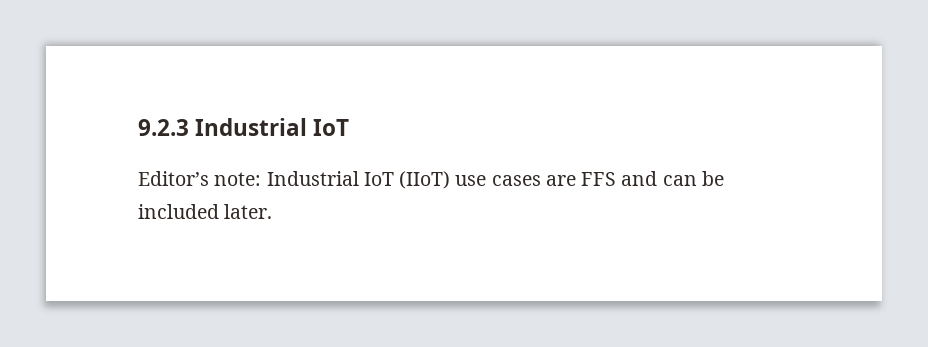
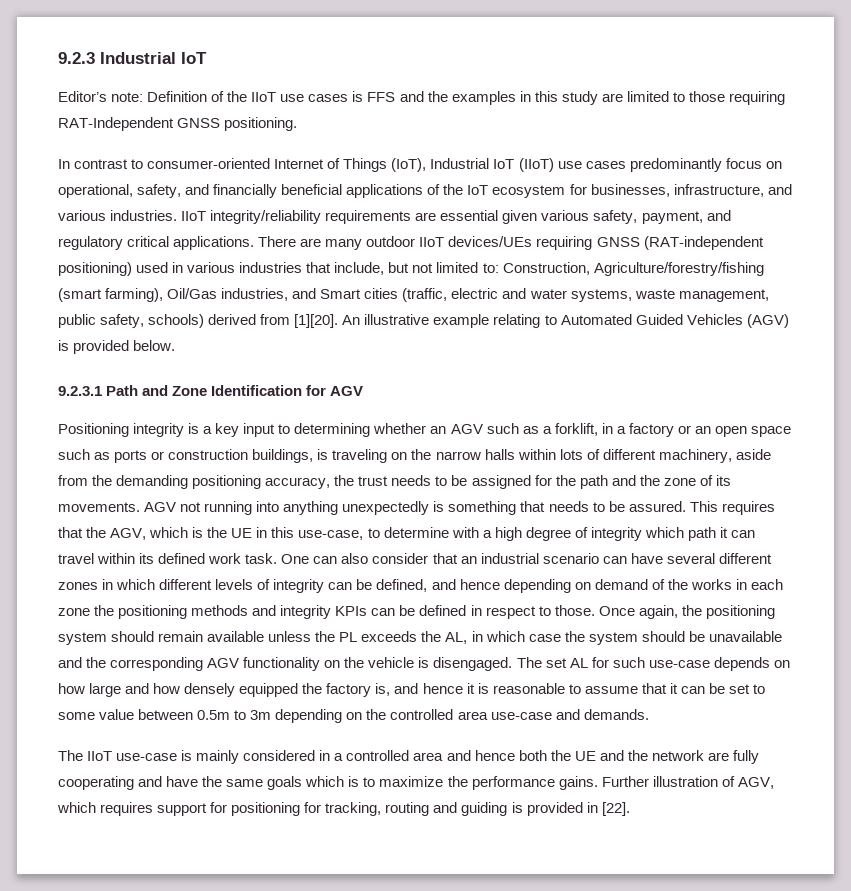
- Editor’s note: Industrial IoT (IIoT) use cases are FFS and can be included later.
+ Editor’s note: Definition of the IIoT use cases is FFS and the examples in this study are limited to those requiring RAT-Independent GNSS positioning.
+ In contrast to consumer-oriented Internet of Things (IoT), Industrial IoT (IIoT) use cases predominantly focus on operational, safety, and financially beneficial applications of the IoT ecosystem for businesses, infrastructure, and various industries. IIoT integrity/reliability requirements are essential given various safety, payment, and regulatory critical applications. There are many outdoor IIoT devices/UEs requiring GNSS (RAT-independent positioning) used in various industries that include, but not limited to: Construction, Agriculture/forestry/fishing (smart farming), Oil/Gas industries, and Smart cities (traffic, electric and water systems, waste management, public safety, schools) derived from [1][20]. An illustrative example relating to Automated Guided Vehicles (AGV) is provided below.
+ 9.2.3.1 Path and Zone Identification for AGV
+ Positioning integrity is a key input to determining whether an AGV such as a forklift, in a factory or an open space such as ports or construction buildings, is traveling on the narrow halls within lots of different machinery, aside from the demanding positioning accuracy, the trust needs to be assigned for the path and the zone of its movements. AGV not running into anything unexpectedly is something that needs to be assured. This requires that the AGV, which is the UE in this use-case, to determine with a high degree of integrity which path it can travel within its defined work task. One can also consider that an industrial scenario can have several different zones in which different levels of integrity can be defined, and hence depending on demand of the works in each zone the positioning methods and integrity KPIs can be defined in respect to those. Once again, the positioning system should remain available unless the PL exceeds the AL, in which case the system should be unavailable and the corresponding AGV functionality on the vehicle is disengaged. The set AL for such use-case depends on how large and how densely equipped the factory is, and hence it is reasonable to assume that it can be set to some value between 0.5m to 3m depending on the controlled area use-case and demands.
+ The IIoT use-case is mainly considered in a controlled area and hence both the UE and the network are fully cooperating and have the same goals which is to maximize the performance gains. Further illustration of AGV, which requires support for positioning for tracking, routing and guiding is provided in [22].

